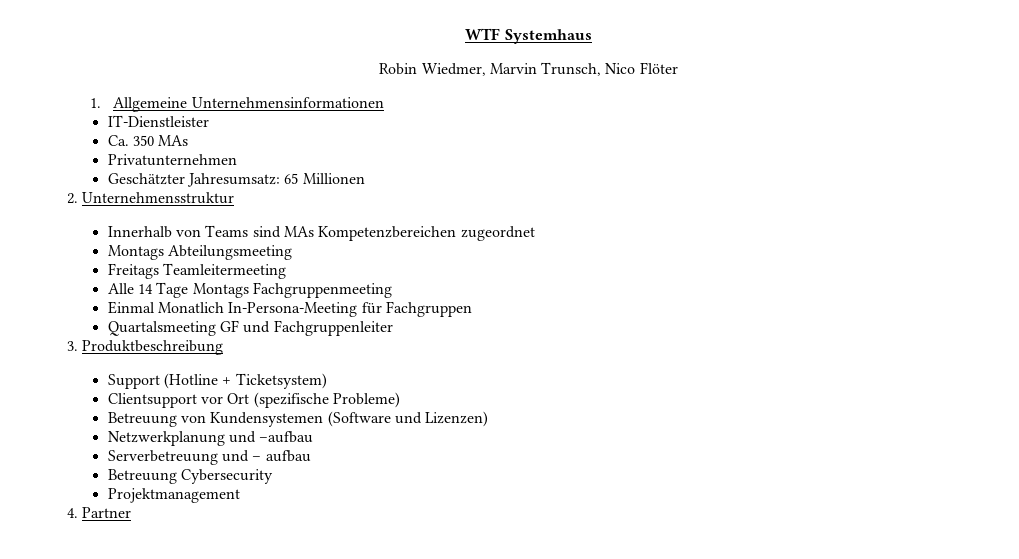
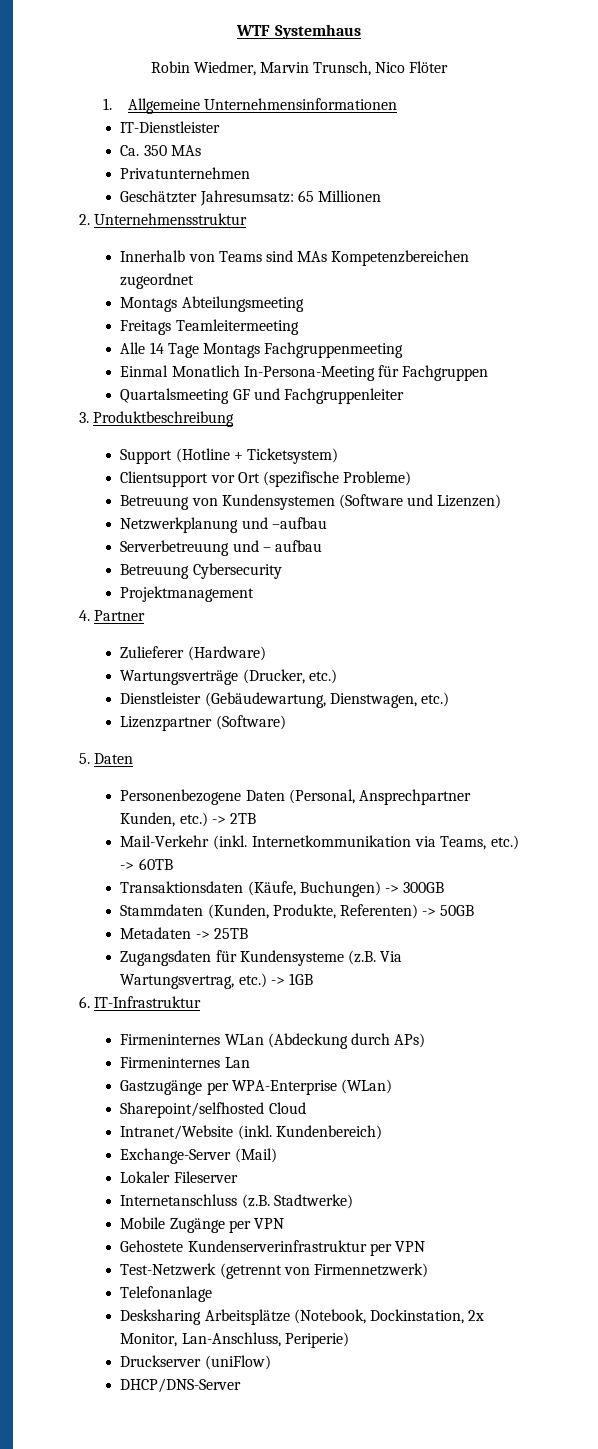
+ Zulieferer (Hardware)
+ Wartungsverträge (Drucker, etc.)
+ Dienstleister (Gebäudewartung, Dienstwagen, etc.)
+ Lizenzpartner (Software)
+ 5. Daten
+ Personenbezogene Daten (Personal, Ansprechpartner Kunden, etc.) -> 2TB
+ Mail-Verkehr (inkl. Internetkommunikation via Teams, etc.) -> 60TB
+ Transaktionsdaten (Käufe, Buchungen) -> 300GB
+ Stammdaten (Kunden, Produkte, Referenten) -> 50GB
+ Metadaten -> 25TB
+ Zugangsdaten für Kundensysteme (z.B. Via Wartungsvertrag, etc.) -> 1GB
+ 6. IT-Infrastruktur
+ Firmeninternes WLan (Abdeckung durch APs)
+ Firmeninternes Lan
+ Gastzugänge per WPA-Enterprise (WLan)
+ Sharepoint/selfhosted Cloud
+ Intranet/Website (inkl. Kundenbereich)
+ Exchange-Server (Mail)
+ Lokaler Fileserver
+ Internetanschluss (z.B. Stadtwerke)
+ Mobile Zugänge per VPN
+ Gehostete Kundenserverinfrastruktur per VPN
+ Test-Netzwerk (getrennt von Firmennetzwerk)
+ Telefonanlage
+ Desksharing Arbeitsplätze (Notebook, Dockinstation, 2x Monitor, Lan-Anschluss, Periperie)
+ Druckserver (uniFlow)
+ DHCP/DNS-Server

